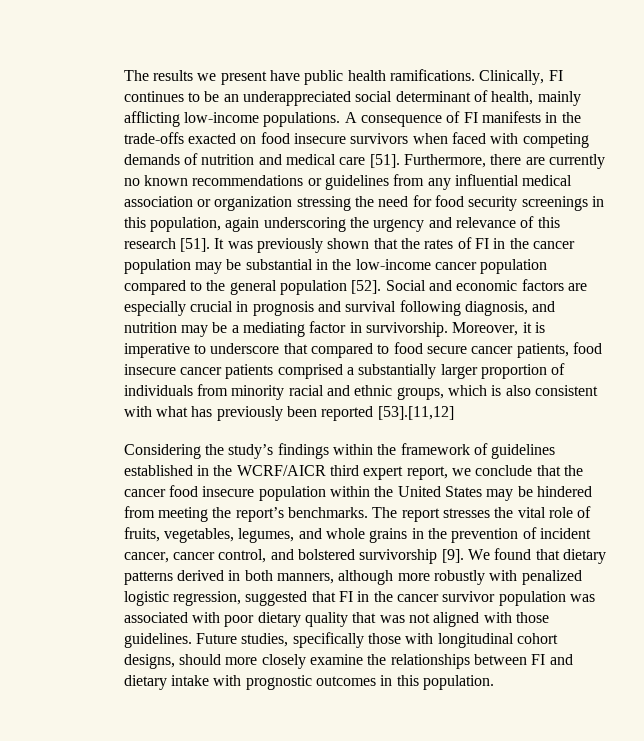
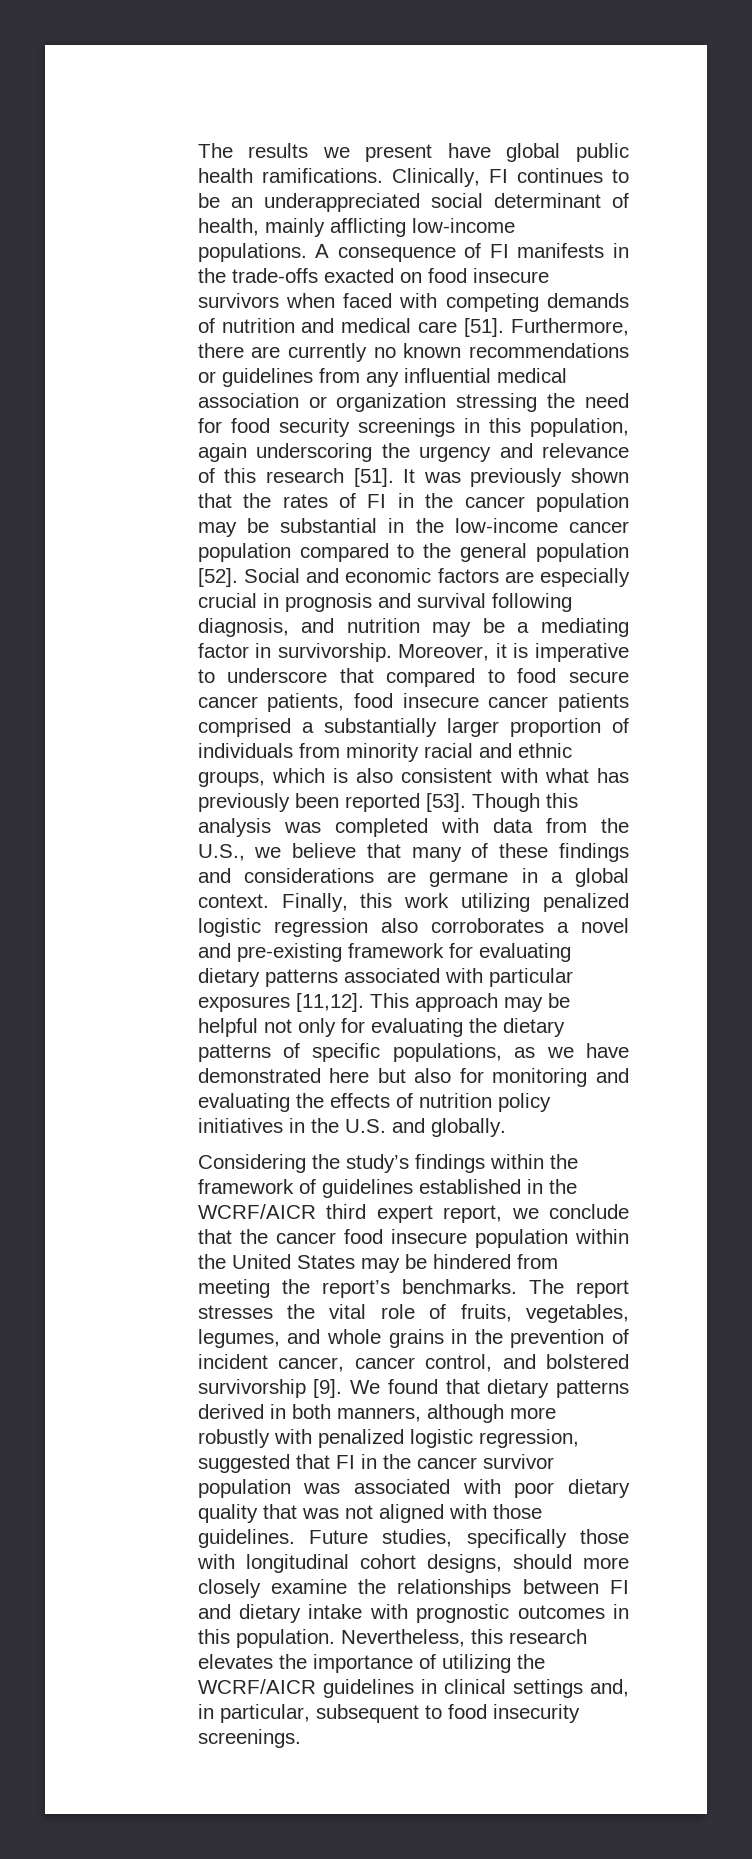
- The results we present have public health ramifications.
+ The results we present have global public health ramifications.
- Moreover, it is imperative to underscore that compared to food secure cancer patients, food insecure cancer patients comprised a substantially larger proportion of individuals from minority racial and ethnic groups, which is also consistent with what has previously been reported [53].[11,12]
+ Moreover, it is imperative to underscore that compared to food secure cancer patients, food insecure cancer patients comprised a substantially larger proportion of individuals from minority racial and ethnic groups, which is also consistent with what has previously been reported [53]. Though this analysis was completed with data from the U.S., we believe that many of these findings and considerations are germane in a global context. Finally, this work utilizing penalized logistic regression also corroborates a novel and pre-existing framework for evaluating dietary patterns associated with particular exposures [11,12]. This approach may be helpful not only for evaluating the dietary patterns of specific populations, as we have demonstrated here but also for monitoring and evaluating the effects of nutrition policy initiatives in the U.S. and globally.
+ Nevertheless, this research elevates the importance of utilizing the WCRF/AICR guidelines in clinical settings and, in particular, subsequent to food insecurity screenings.

